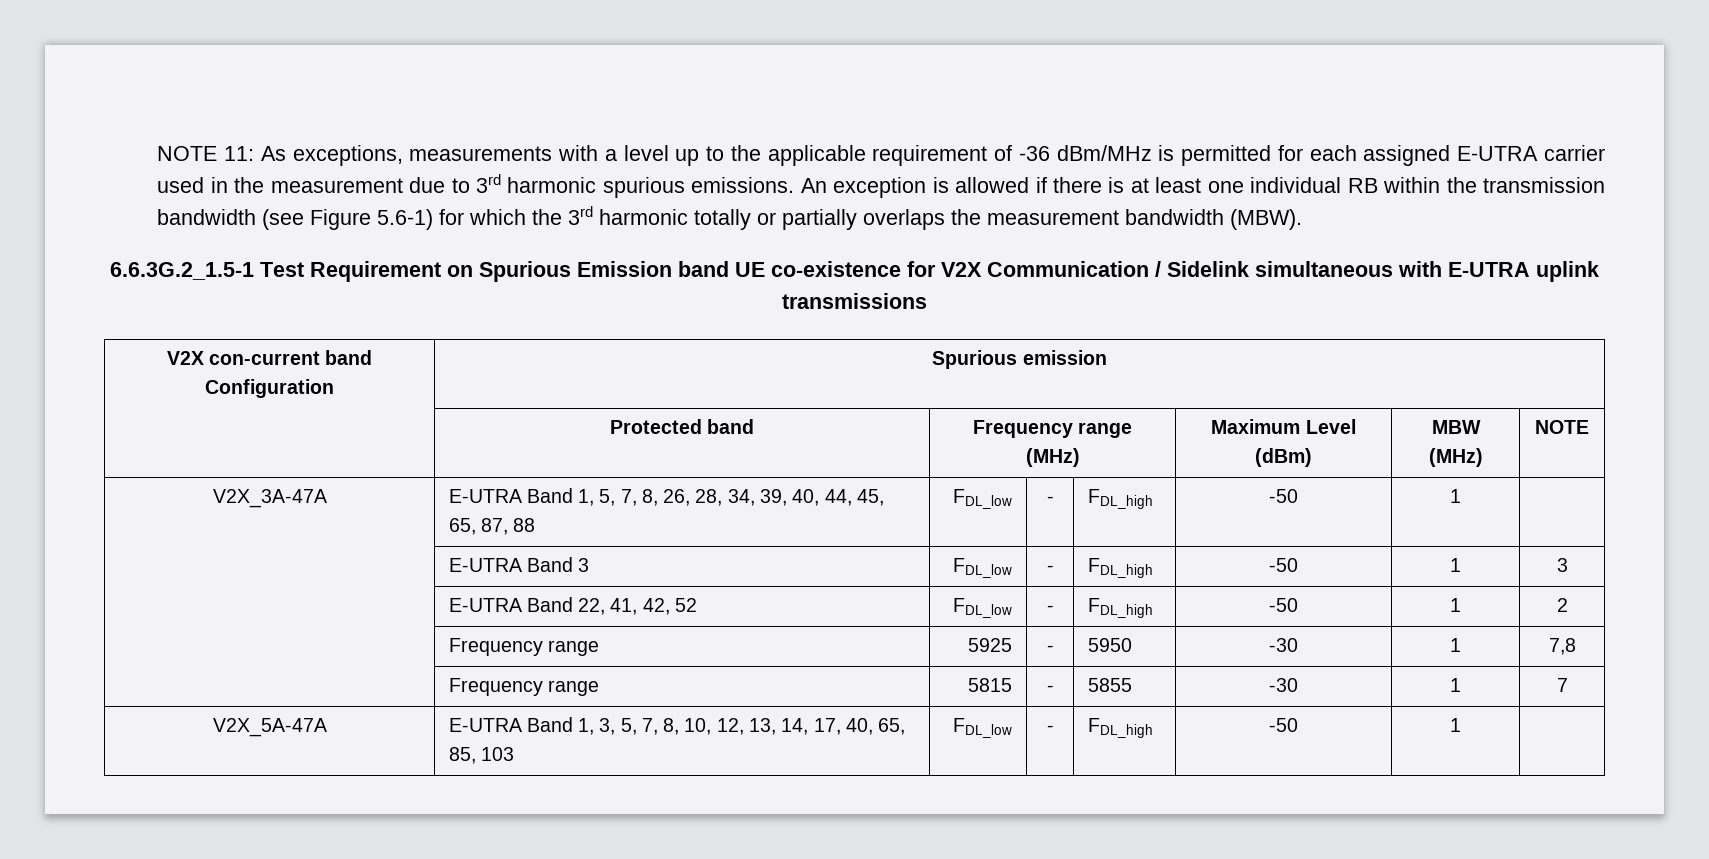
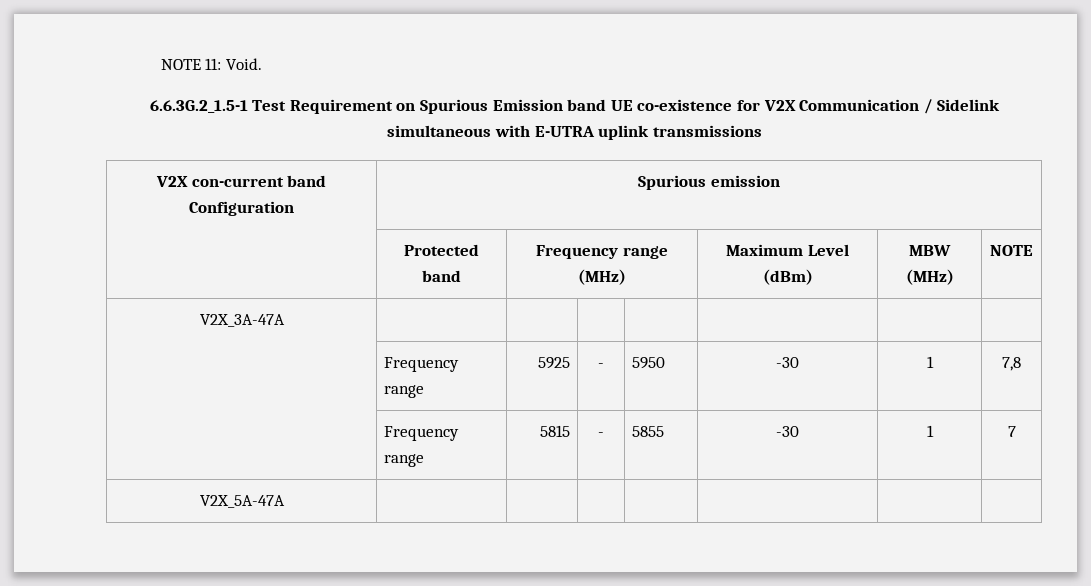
- NOTE 11: As exceptions, measurements with a level up to the applicable requirement of -36 dBm/MHz is permitted for each assigned E-UTRA carrier used in the measurement due to 3rd harmonic spurious emissions. An exception is allowed if there is at least one individual RB within the transmission bandwidth (see Figure 5.6-1) for which the 3rd harmonic totally or partially overlaps the measurement bandwidth (MBW).
+ NOTE 11: Void.
- V2X_3A-47A | E-UTRA Band 1, 5, 7, 8, 26, 28, 34, 39, 40, 44, 45, 65, 87, 88 | FDL_low | - | FDL_high | -50 | 1 |
- | E-UTRA Band 3 | FDL_low | - | FDL_high | -50 | 1 | 3
- | E-UTRA Band 22, 41, 42, 52 | FDL_low | - | FDL_high | -50 | 1 | 2
+ V2X_3A-47A | | | | | | |
- V2X_5A-47A | E-UTRA Band 1, 3, 5, 7, 8, 10, 12, 13, 14, 17, 40, 65, 85, 103 | FDL_low | - | FDL_high | -50 | 1 |
+ V2X_5A-47A | | | | | | |

